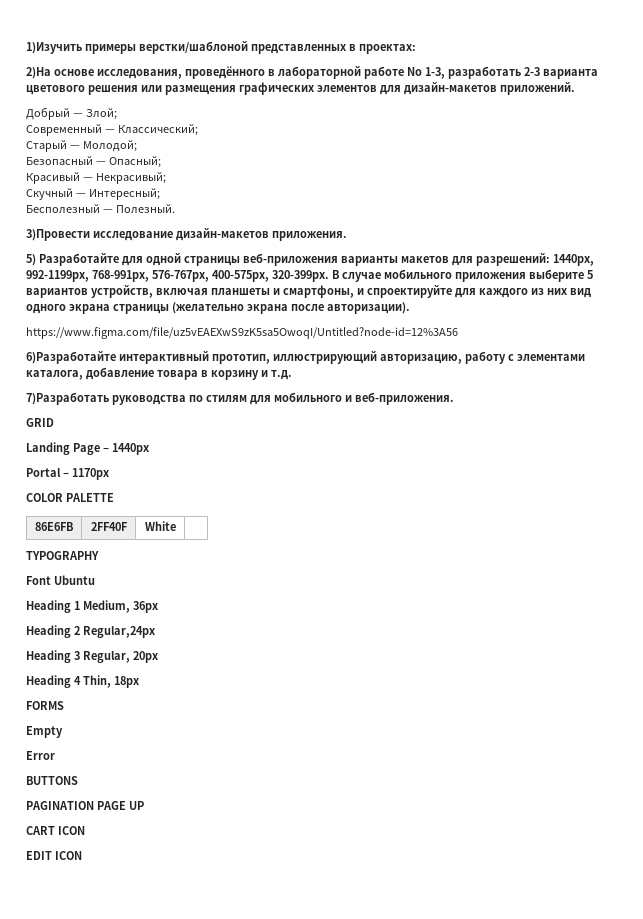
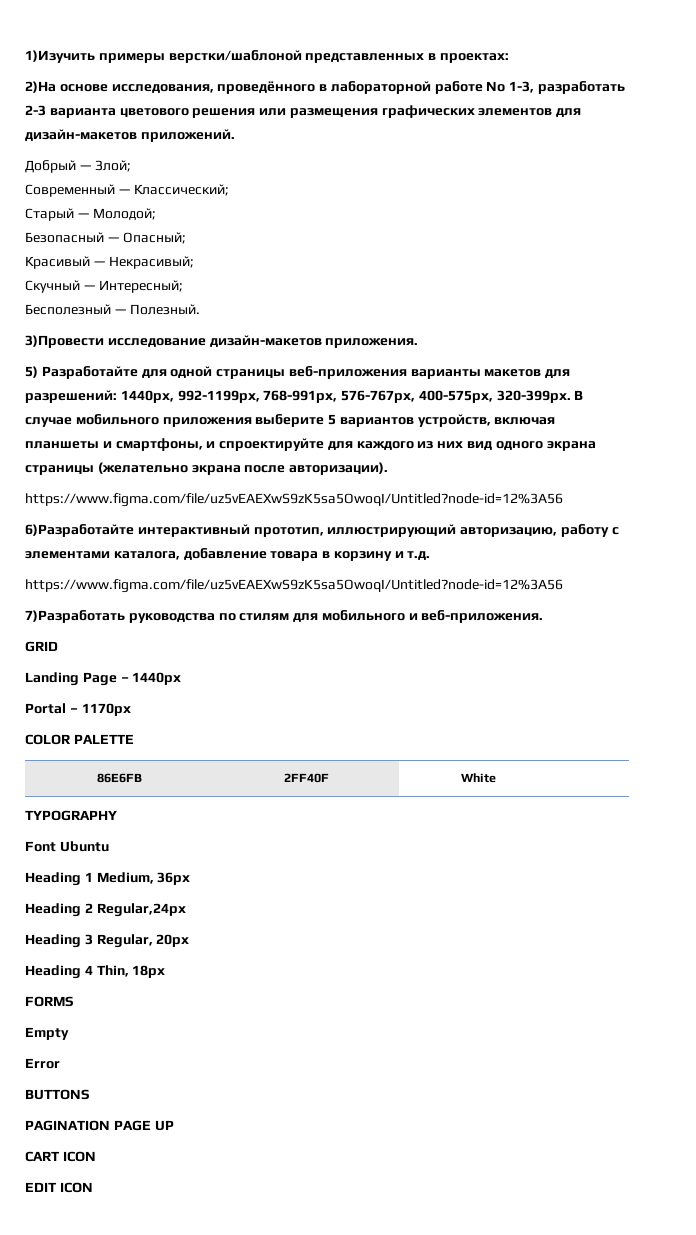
  6)Разработайте интерактивный прототип, иллюстрирующий авторизацию, работу с элементами каталога, добавление товара в корзину и т.д.
+ https://www.figma.com/file/uz5vEAEXwS9zK5sa5OwoqI/Untitled?node-id=12%3A56

